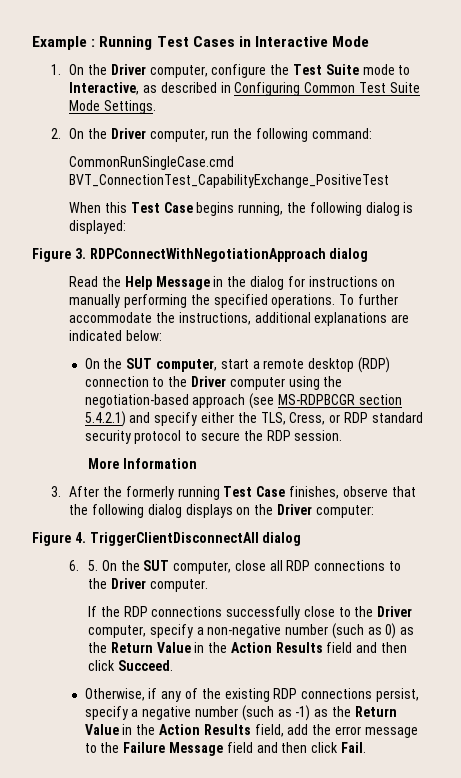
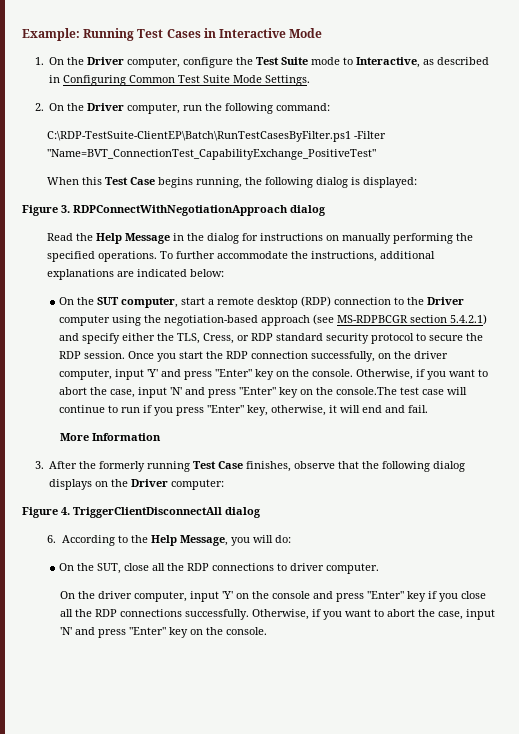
- Example : Running Test Cases in Interactive Mode
+ Example: Running Test Cases in Interactive Mode
- CommonRunSingleCase.cmd BVT_ConnectionTest_CapabilityExchange_PositiveTest
+ C:\RDP-TestSuite-ClientEP\Batch\RunTestCasesByFilter.ps1 -Filter "Name=BVT_ConnectionTest_CapabilityExchange_PositiveTest"
+ Once you start the RDP connection successfully, on the driver computer, input 'Y' and press "Enter" key on the console. Otherwise, if you want to abort the case, input 'N' and press "Enter" key on the console.The test case will continue to run if you press "Enter" key, otherwise, it will end and fail.
- 6. 5. On the SUT computer, close all RDP connections to the Driver computer.
+ 6. According to the Help Message, you will do:
+ On the SUT, close all the RDP connections to driver computer.
- If the RDP connections successfully close to the Driver computer, specify a non-negative number (such as 0) as the Return Value in the Action Results field and then click Succeed.
- Otherwise, if any of the existing RDP connections persist, specify a negative number (such as -1) as the Return Value in the Action Results field, add the error message to the Failure Message field and then click Fail.
+ On the driver computer, input 'Y' on the console and press "Enter" key if you close all the RDP connections successfully. Otherwise, if you want to abort the case, input 'N' and press "Enter" key on the console.

